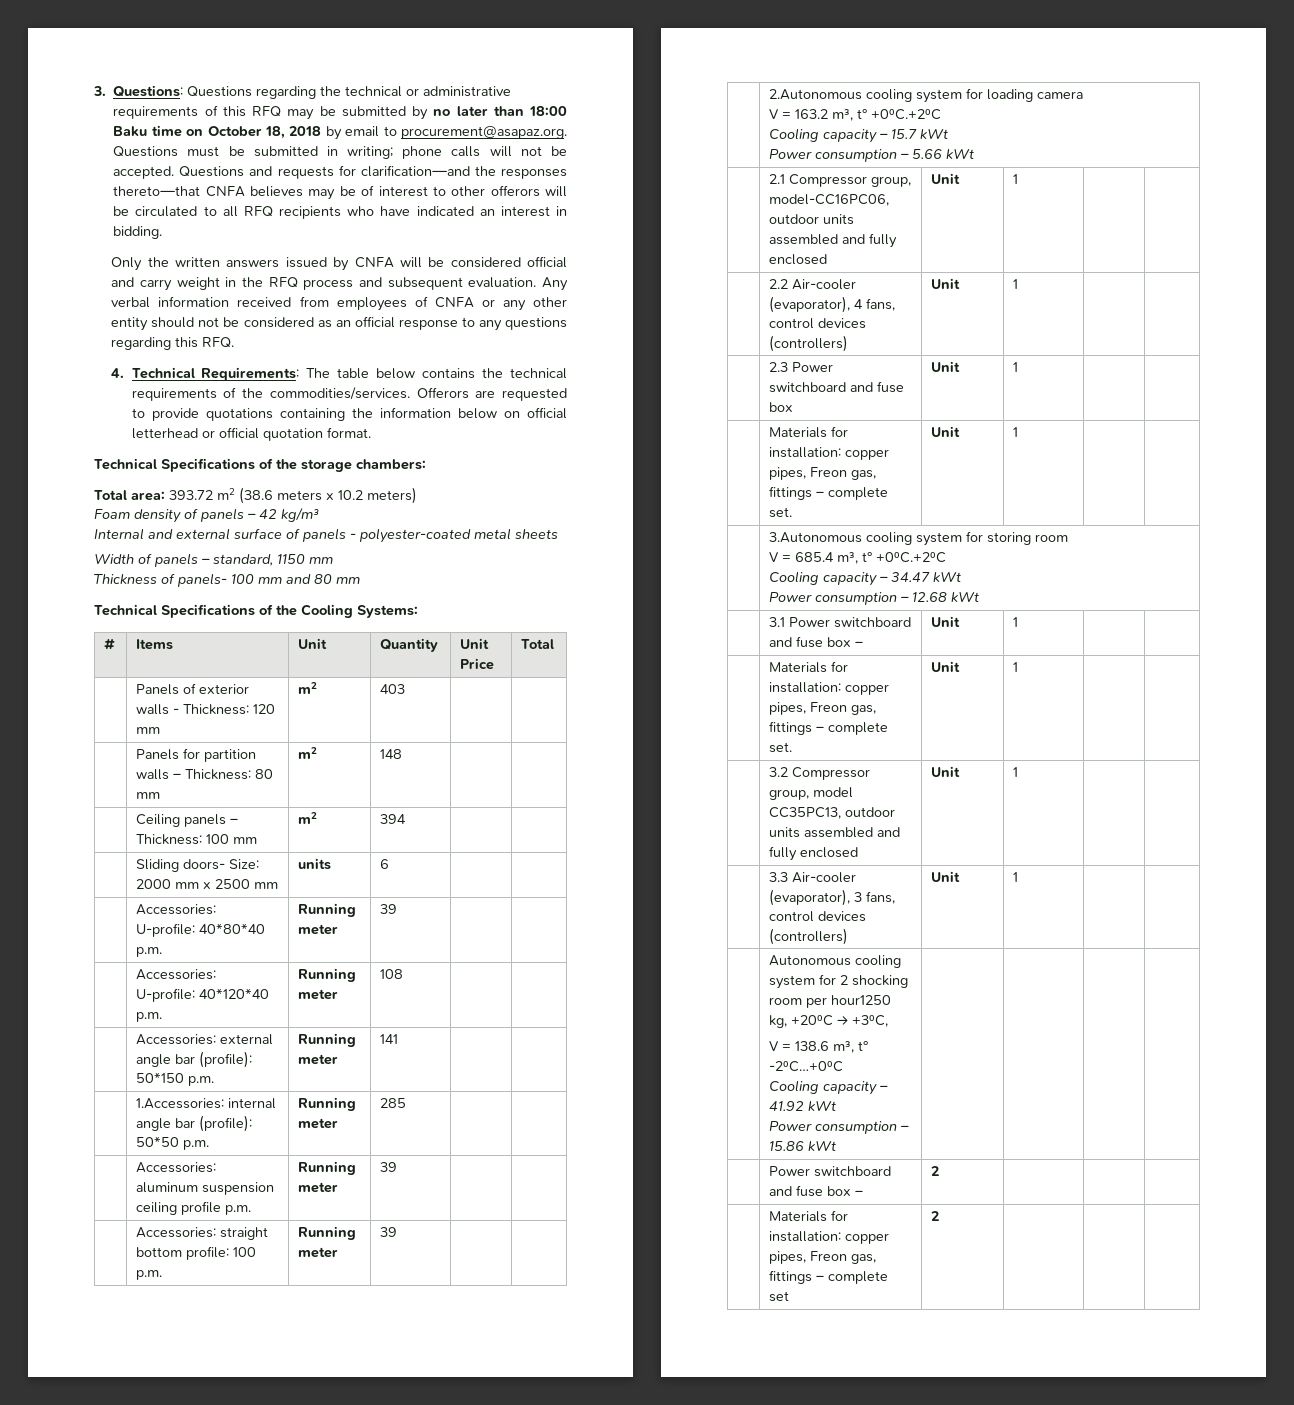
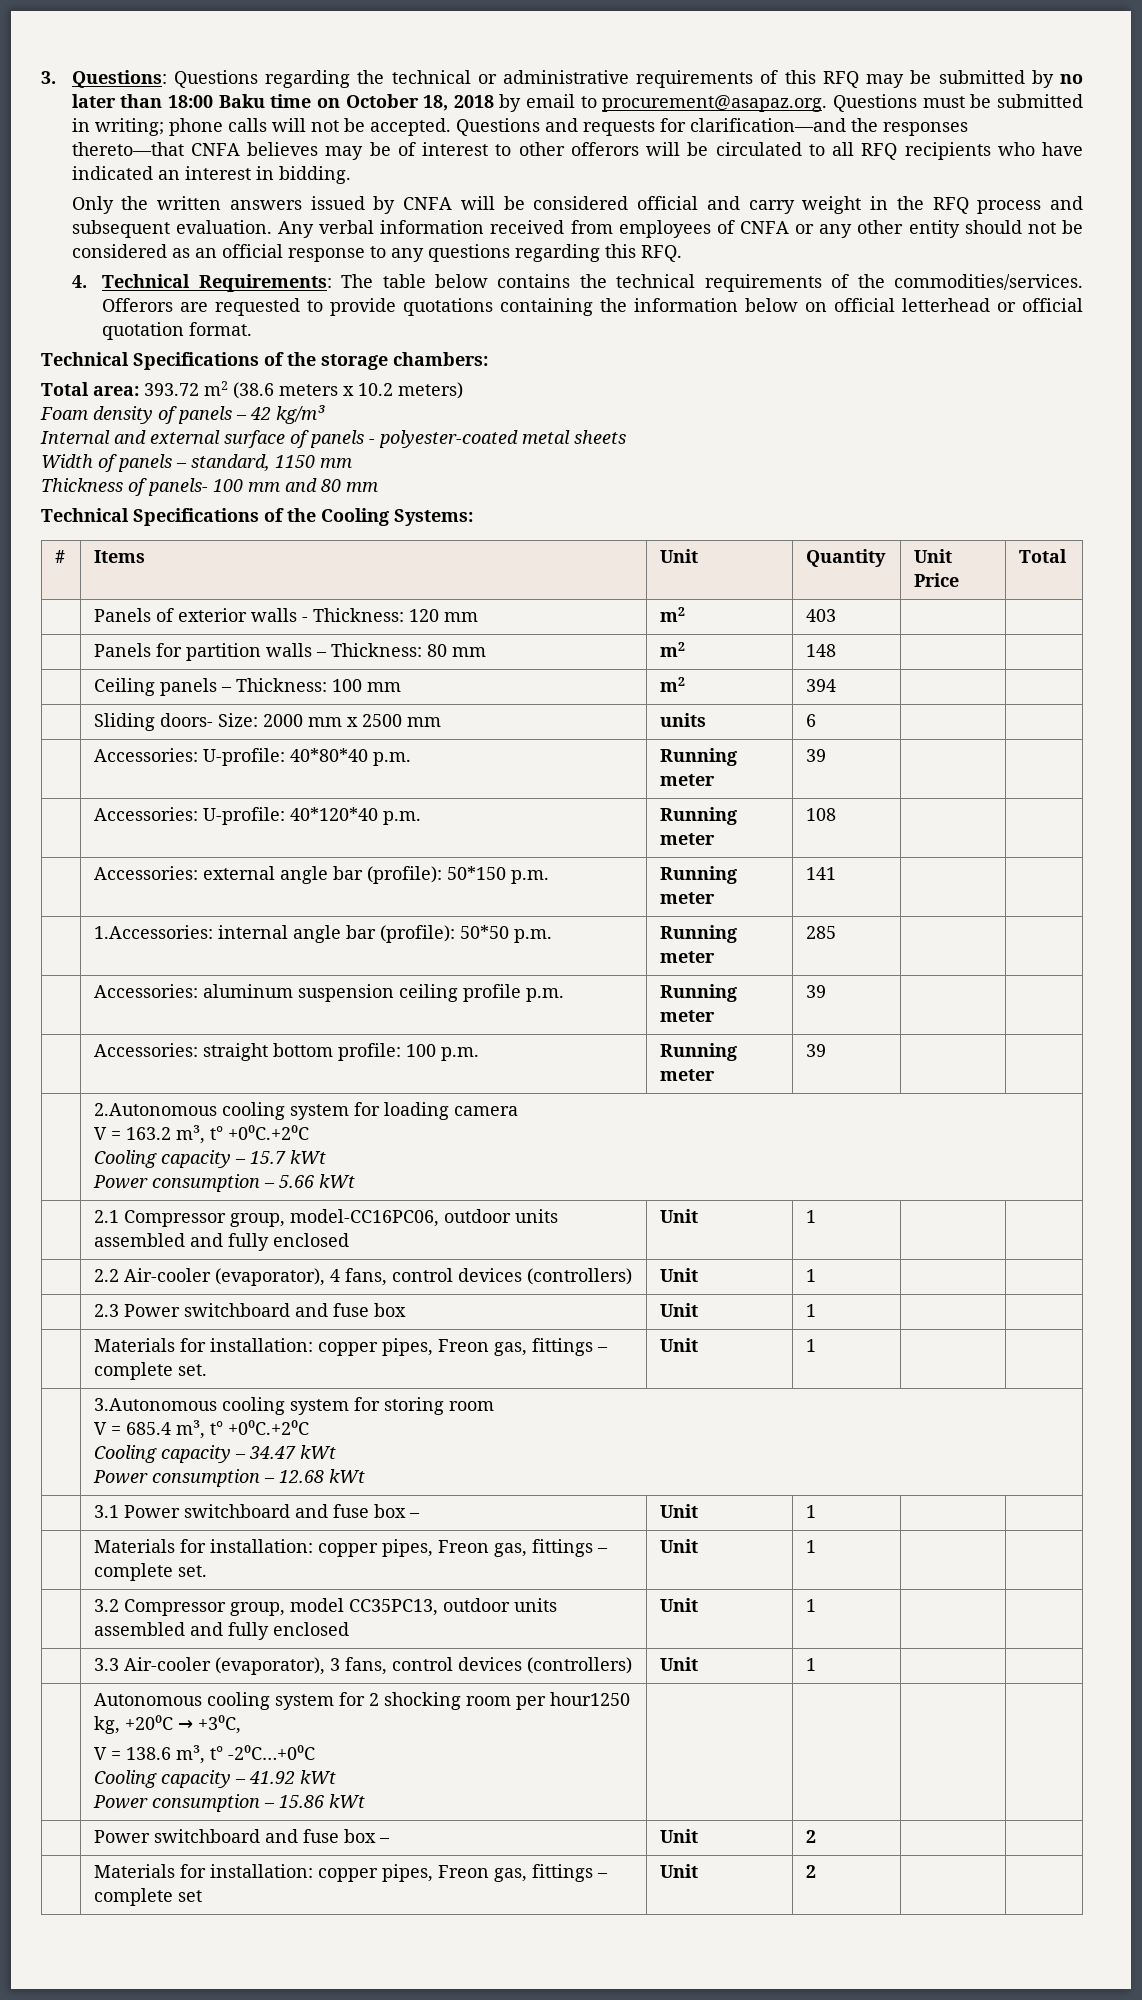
- | Power switchboard and fuse box – | 2 | | |
+ | Power switchboard and fuse box – | Unit | 2 | |
- | Materials for installation: copper pipes, Freon gas, fittings – complete set | 2 | | |
+ | Materials for installation: copper pipes, Freon gas, fittings – complete set | Unit | 2 | |

